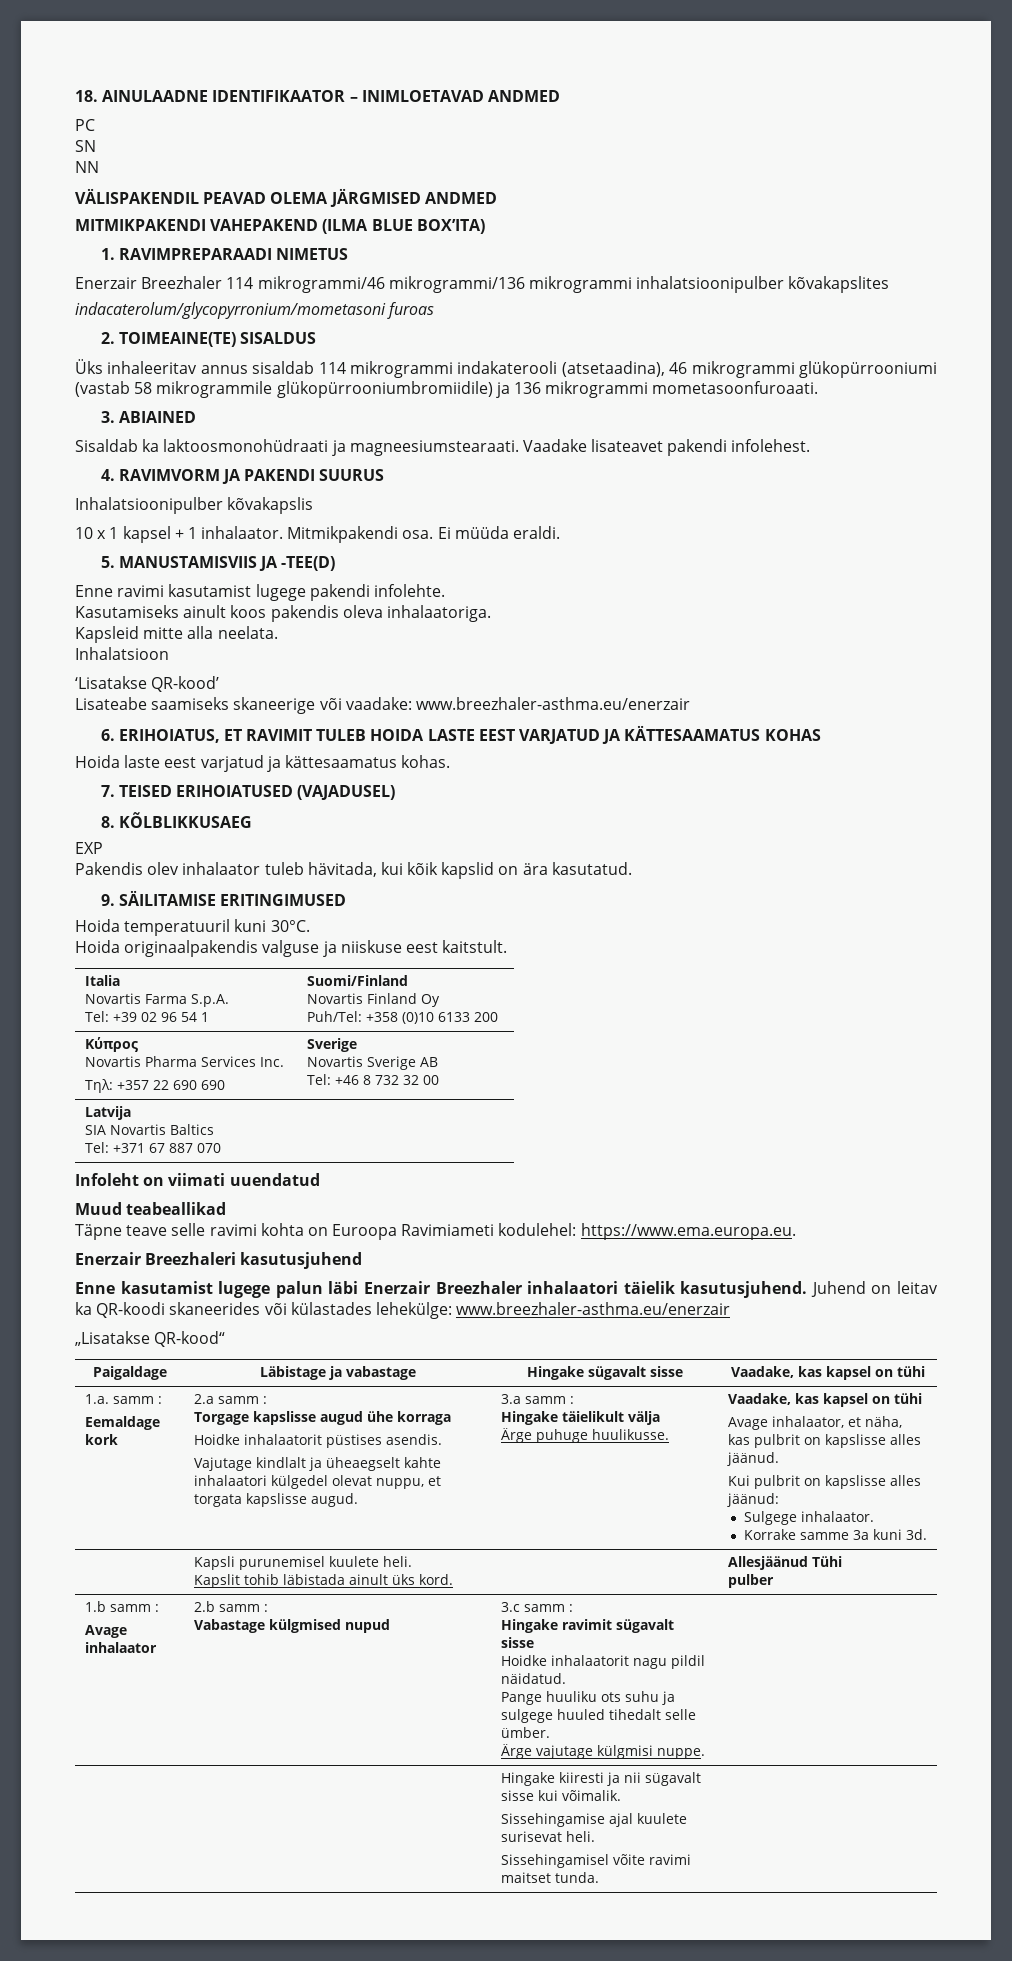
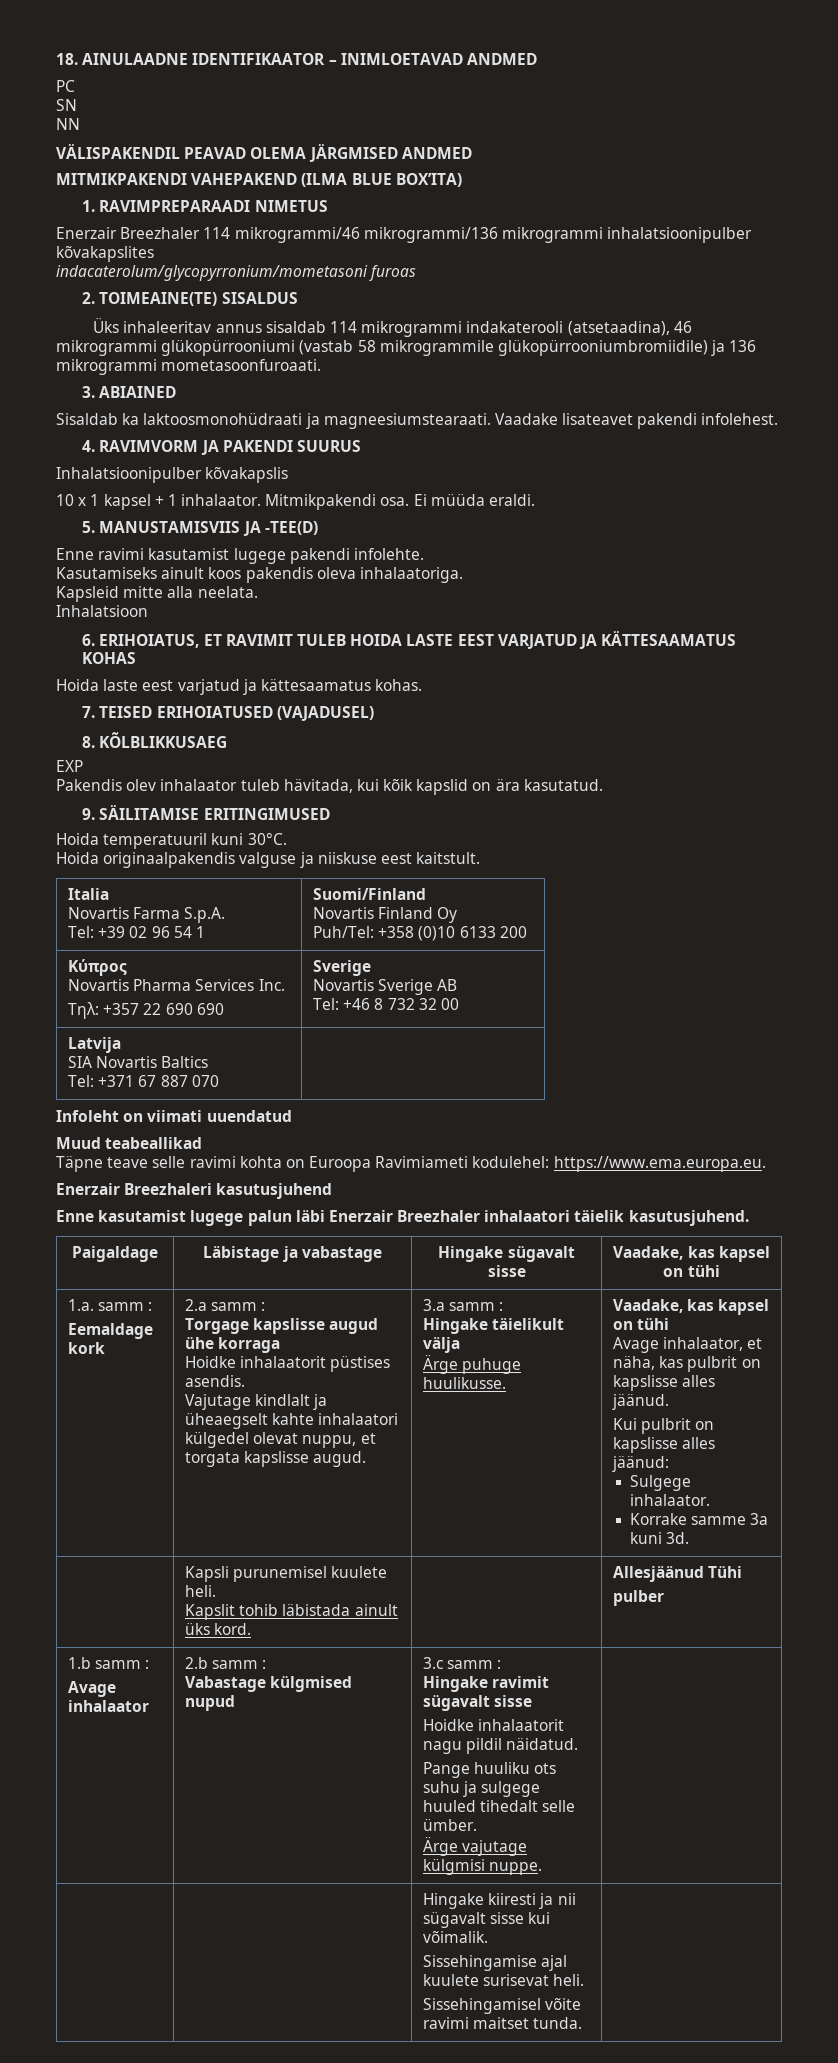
- ‘Lisatakse QR-kood’
- Lisateabe saamiseks skaneerige või vaadake: www.breezhaler-asthma.eu/enerzair
- Juhend on leitav ka QR-koodi skaneerides või külastades lehekülge: www.breezhaler-asthma.eu/enerzair
- „Lisatakse QR-kood“

